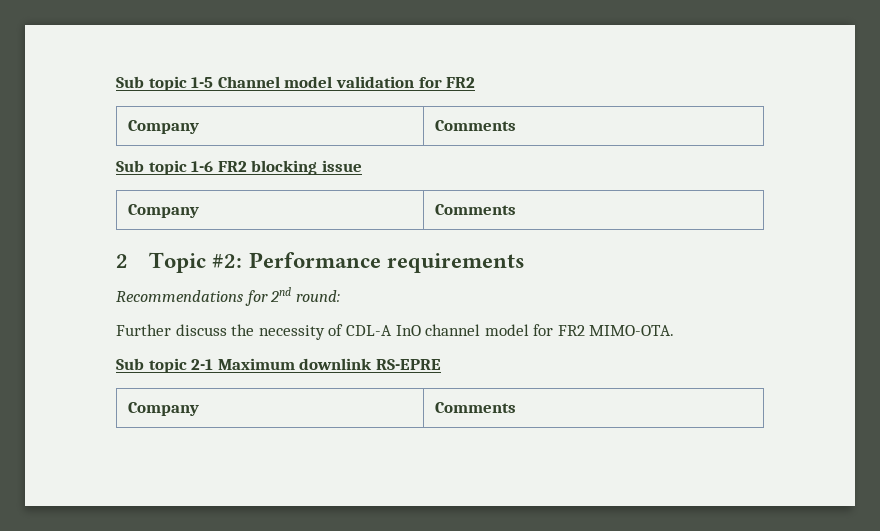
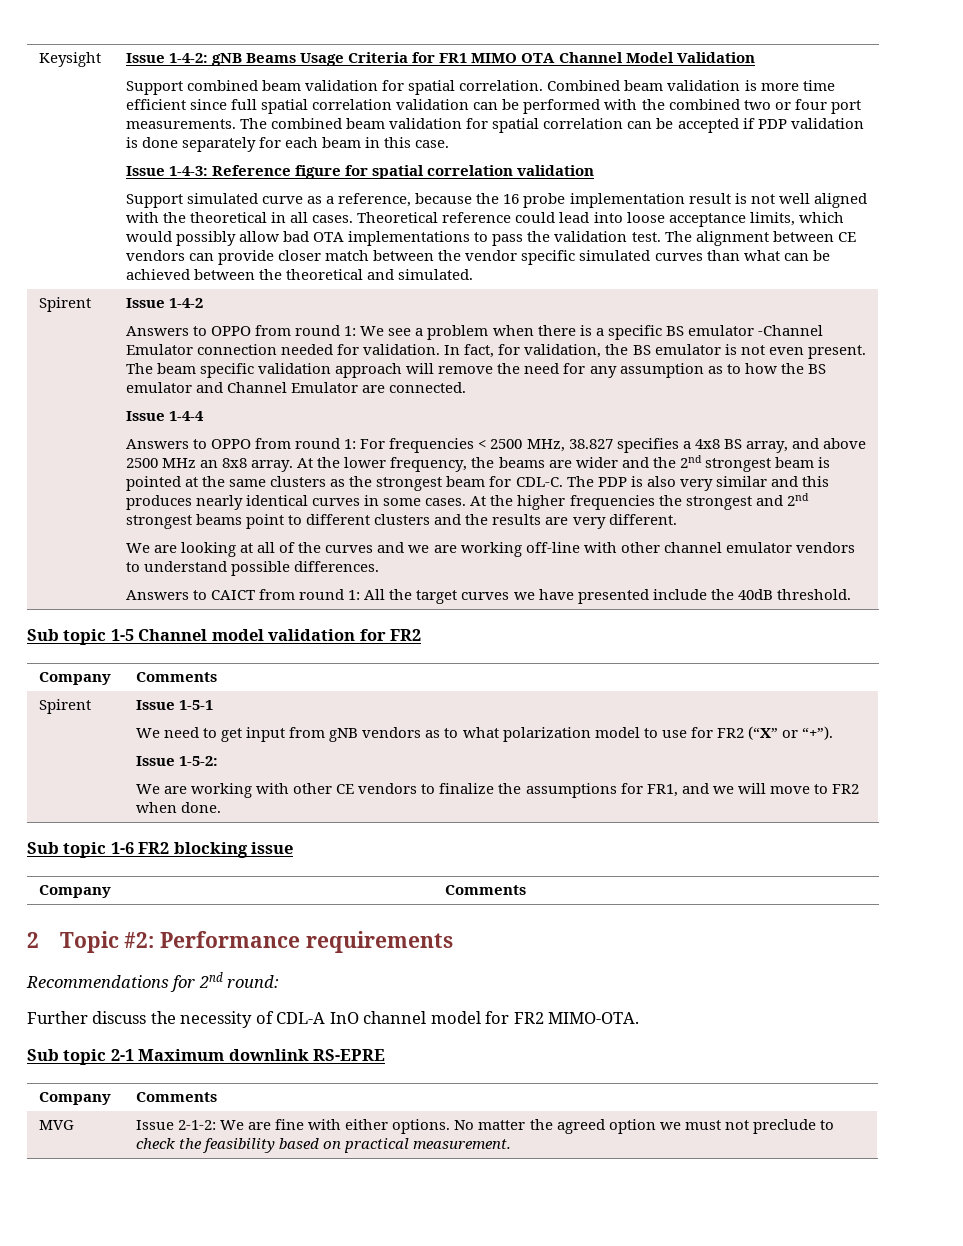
+ Keysight | Issue 1-4-2: gNB Beams Usage Criteria for FR1 MIMO OTA Channel Model Validation
+ Support combined beam validation for spatial correlation. Combined beam validation is more time efficient since full spatial correlation validation can be performed with the combined two or four port measurements. The combined beam validation for spatial correlation can be accepted if PDP validation is done separately for each beam in this case.
+ Issue 1-4-3: Reference figure for spatial correlation validation
+ Support simulated curve as a reference, because the 16 probe implementation result is not well aligned with the theoretical in all cases. Theoretical reference could lead into loose acceptance limits, which would possibly allow bad OTA implementations to pass the validation test. The alignment between CE vendors can provide closer match between the vendor specific simulated curves than what can be achieved between the theoretical and simulated.
+ Spirent | Issue 1-4-2
+ Answers to OPPO from round 1: We see a problem when there is a specific BS emulator -Channel Emulator connection needed for validation. In fact, for validation, the BS emulator is not even present. The beam specific validation approach will remove the need for any assumption as to how the BS emulator and Channel Emulator are connected.
+ Issue 1-4-4
+ Answers to OPPO from round 1: For frequencies < 2500 MHz, 38.827 specifies a 4x8 BS array, and above 2500 MHz an 8x8 array. At the lower frequency, the beams are wider and the 2nd strongest beam is pointed at the same clusters as the strongest beam for CDL-C. The PDP is also very similar and this produces nearly identical curves in some cases. At the higher frequencies the strongest and 2nd strongest beams point to different clusters and the results are very different.
+ We are looking at all of the curves and we are working off-line with other channel emulator vendors to understand possible differences.
+ Answers to CAICT from round 1: All the target curves we have presented include the 40dB threshold.
+ Spirent | Issue 1-5-1
+ We need to get input from gNB vendors as to what polarization model to use for FR2 (“X” or “+”).
+ Issue 1-5-2:
+ We are working with other CE vendors to finalize the assumptions for FR1, and we will move to FR2 when done.
+ MVG | Issue 2-1-2: We are fine with either options. No matter the agreed option we must not preclude to check the feasibility based on practical measurement.

